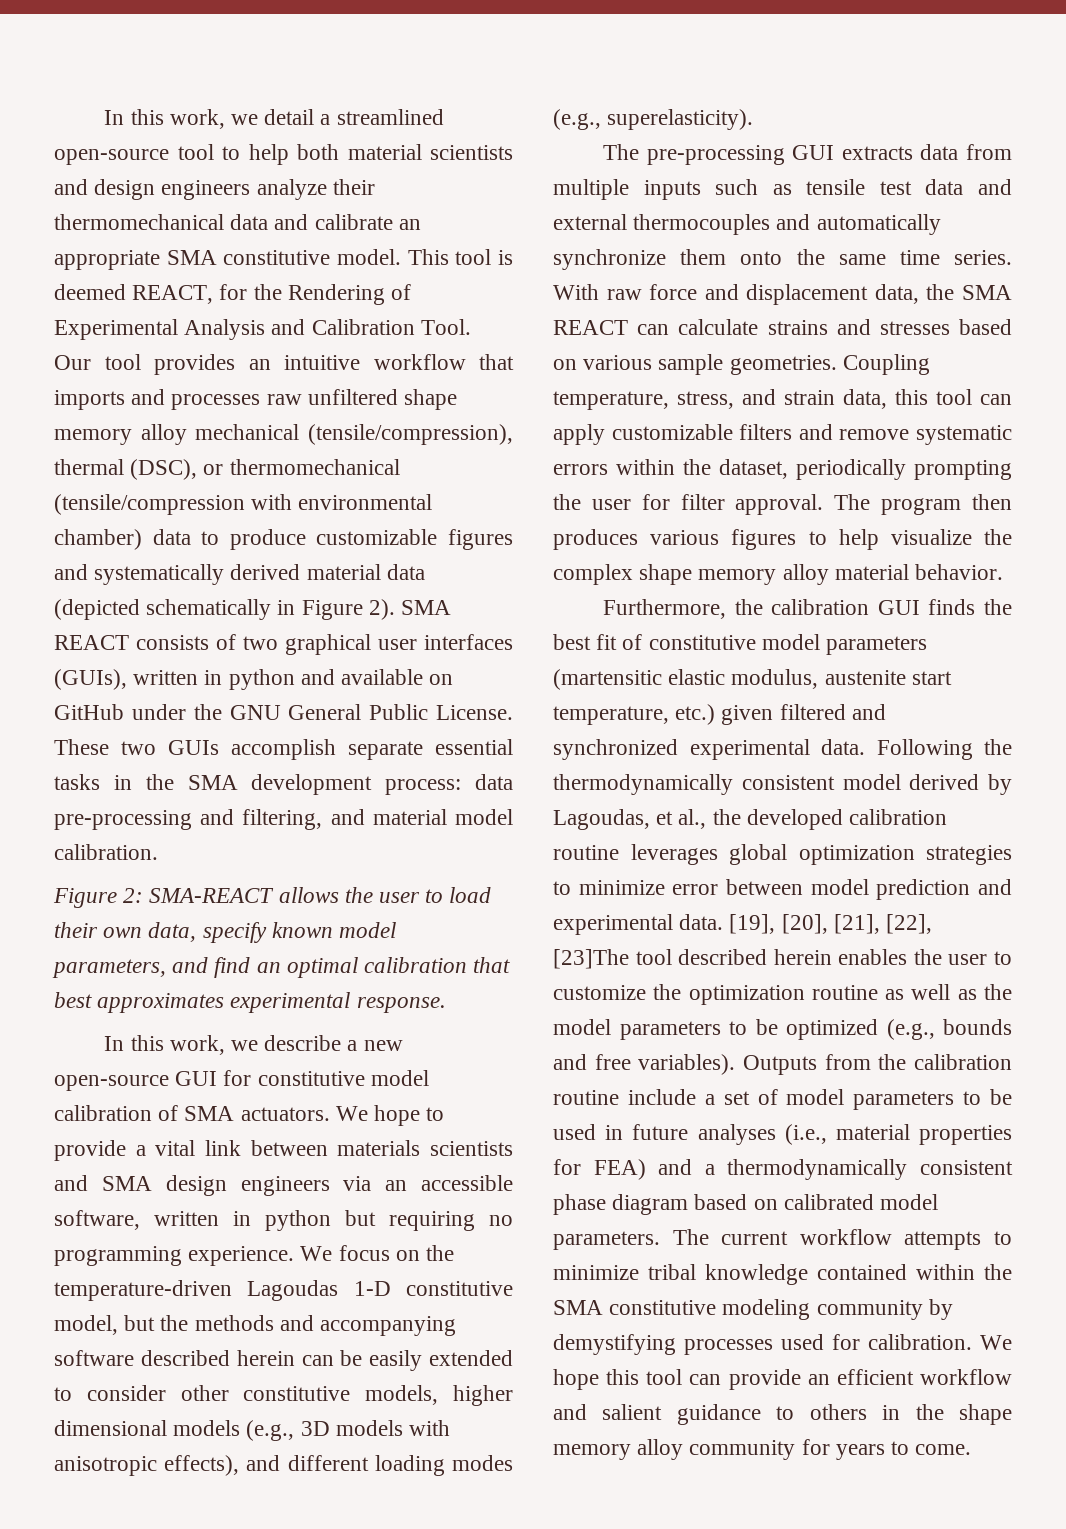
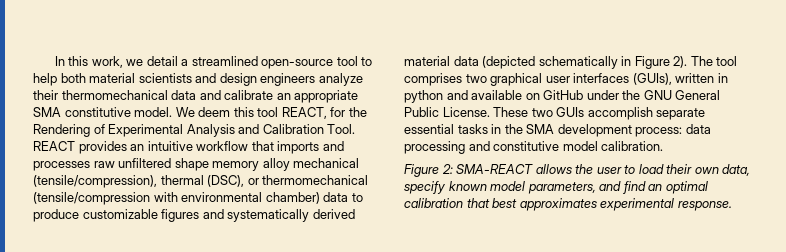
- This tool is deemed REACT, for the Rendering of Experimental Analysis and Calibration Tool.
+ We deem this tool REACT, for the Rendering of Experimental Analysis and Calibration Tool.
- Our tool provides an intuitive workflow that imports and processes raw unfiltered shape memory alloy mechanical (tensile/compression), thermal (DSC), or thermomechanical (tensile/compression with environmental chamber) data to produce customizable figures and systematically derived material data (depicted schematically in Figure 2).
+ REACT provides an intuitive workflow that imports and processes raw unfiltered shape memory alloy mechanical (tensile/compression), thermal (DSC), or thermomechanical (tensile/compression with environmental chamber) data to produce customizable figures and systematically derived material data (depicted schematically in Figure 2).
- SMA REACT consists of two graphical user interfaces (GUIs), written in python and available on GitHub under the GNU General Public License.
+ The tool comprises two graphical user interfaces (GUIs), written in python and available on GitHub under the GNU General Public License.
- These two GUIs accomplish separate essential tasks in the SMA development process: data pre-processing and filtering, and material model calibration.
+ These two GUIs accomplish separate essential tasks in the SMA development process: data processing and constitutive model calibration.
- In this work, we describe a new open-source GUI for constitutive model calibration of SMA actuators. We hope to provide a vital link between materials scientists and SMA design engineers via an accessible software, written in python but requiring no programming experience. We focus on the temperature-driven Lagoudas 1-D constitutive model, but the methods and accompanying software described herein can be easily extended to consider other constitutive models, higher dimensional models (e.g., 3D models with anisotropic effects), and different loading modes (e.g., superelasticity).
- The pre-processing GUI extracts data from multiple inputs such as tensile test data and external thermocouples and automatically synchronize them onto the same time series. With raw force and displacement data, the SMA REACT can calculate strains and stresses based on various sample geometries. Coupling temperature, stress, and strain data, this tool can apply customizable filters and remove systematic errors within the dataset, periodically prompting the user for filter approval. The program then produces various figures to help visualize the complex shape memory alloy material behavior.
- Furthermore, the calibration GUI finds the best fit of constitutive model parameters (martensitic elastic modulus, austenite start temperature, etc.) given filtered and synchronized experimental data. Following the thermodynamically consistent model derived by Lagoudas, et al., the developed calibration routine leverages global optimization strategies to minimize error between model prediction and experimental data. [19], [20], [21], [22], [23]The tool described herein enables the user to customize the optimization routine as well as the model parameters to be optimized (e.g., bounds and free variables). Outputs from the calibration routine include a set of model parameters to be used in future analyses (i.e., material properties for FEA) and a thermodynamically consistent phase diagram based on calibrated model parameters. The current workflow attempts to minimize tribal knowledge contained within the SMA constitutive modeling community by demystifying processes used for calibration. We hope this tool can provide an efficient workflow and salient guidance to others in the shape memory alloy community for years to come.

